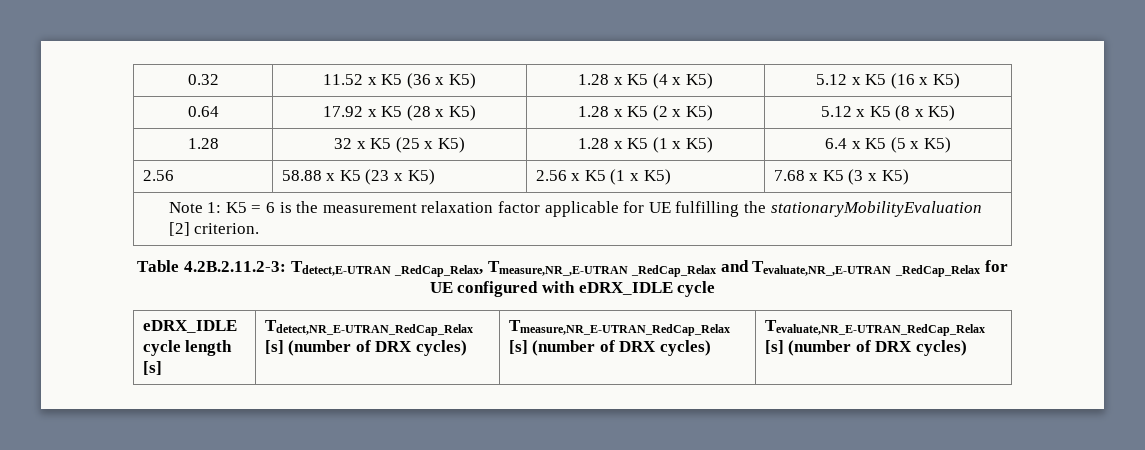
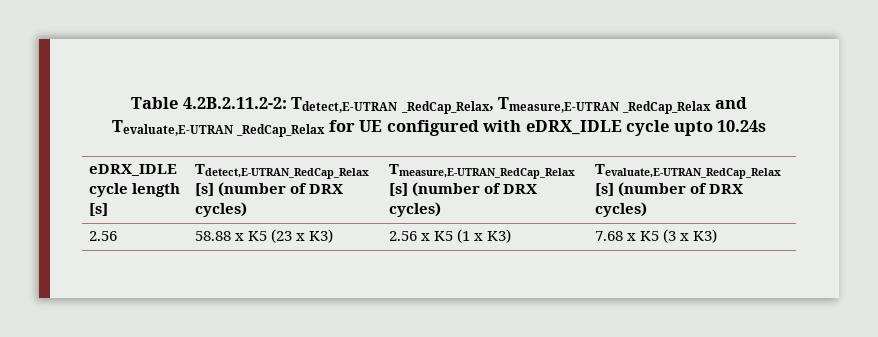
- 0.32 | 11.52 x K5 (36 x K5) | 1.28 x K5 (4 x K5) | 5.12 x K5 (16 x K5)
- 0.64 | 17.92 x K5 (28 x K5) | 1.28 x K5 (2 x K5) | 5.12 x K5 (8 x K5)
- 1.28 | 32 x K5 (25 x K5) | 1.28 x K5 (1 x K5) | 6.4 x K5 (5 x K5)
+ Table 4.2B.2.11.2-2: Tdetect,E-UTRAN _RedCap_Relax, Tmeasure,E-UTRAN _RedCap_Relax and Tevaluate,E-UTRAN _RedCap_Relax for UE configured with eDRX_IDLE cycle upto 10.24s
+ eDRX_IDLE cycle length [s] | Tdetect,E-UTRAN_RedCap_Relax [s] (number of DRX cycles) | Tmeasure,E-UTRAN_RedCap_Relax [s] (number of DRX cycles) | Tevaluate,E-UTRAN_RedCap_Relax [s] (number of DRX cycles)
- 2.56 | 58.88 x K5 (23 x K5) | 2.56 x K5 (1 x K5) | 7.68 x K5 (3 x K5)
- Note 1: K5 = 6 is the measurement relaxation factor applicable for UE fulfilling the stationaryMobilityEvaluation [2] criterion.
- Table 4.2B.2.11.2-3: Tdetect,E-UTRAN _RedCap_Relax, Tmeasure,NR_,E-UTRAN _RedCap_Relax and Tevaluate,NR_,E-UTRAN _RedCap_Relax for UE configured with eDRX_IDLE cycle
- eDRX_IDLE cycle length [s] | Tdetect,NR_E-UTRAN_RedCap_Relax [s] (number of DRX cycles) | Tmeasure,NR_E-UTRAN_RedCap_Relax [s] (number of DRX cycles) | Tevaluate,NR_E-UTRAN_RedCap_Relax [s] (number of DRX cycles)
+ 2.56 | 58.88 x K5 (23 x K3) | 2.56 x K5 (1 x K3) | 7.68 x K5 (3 x K3)

